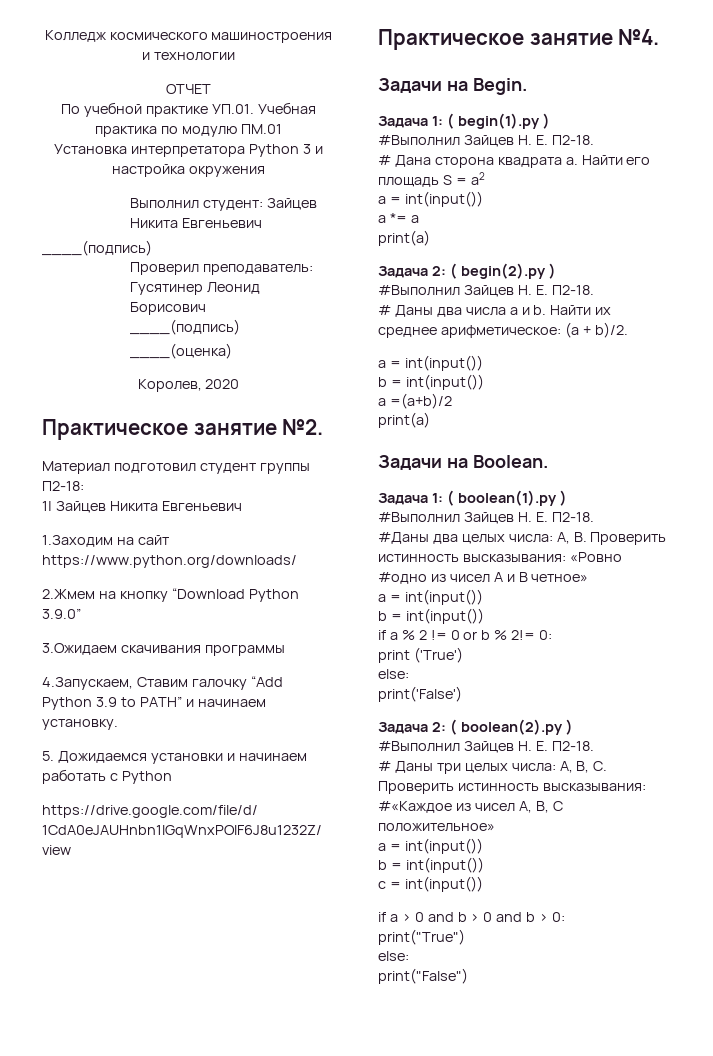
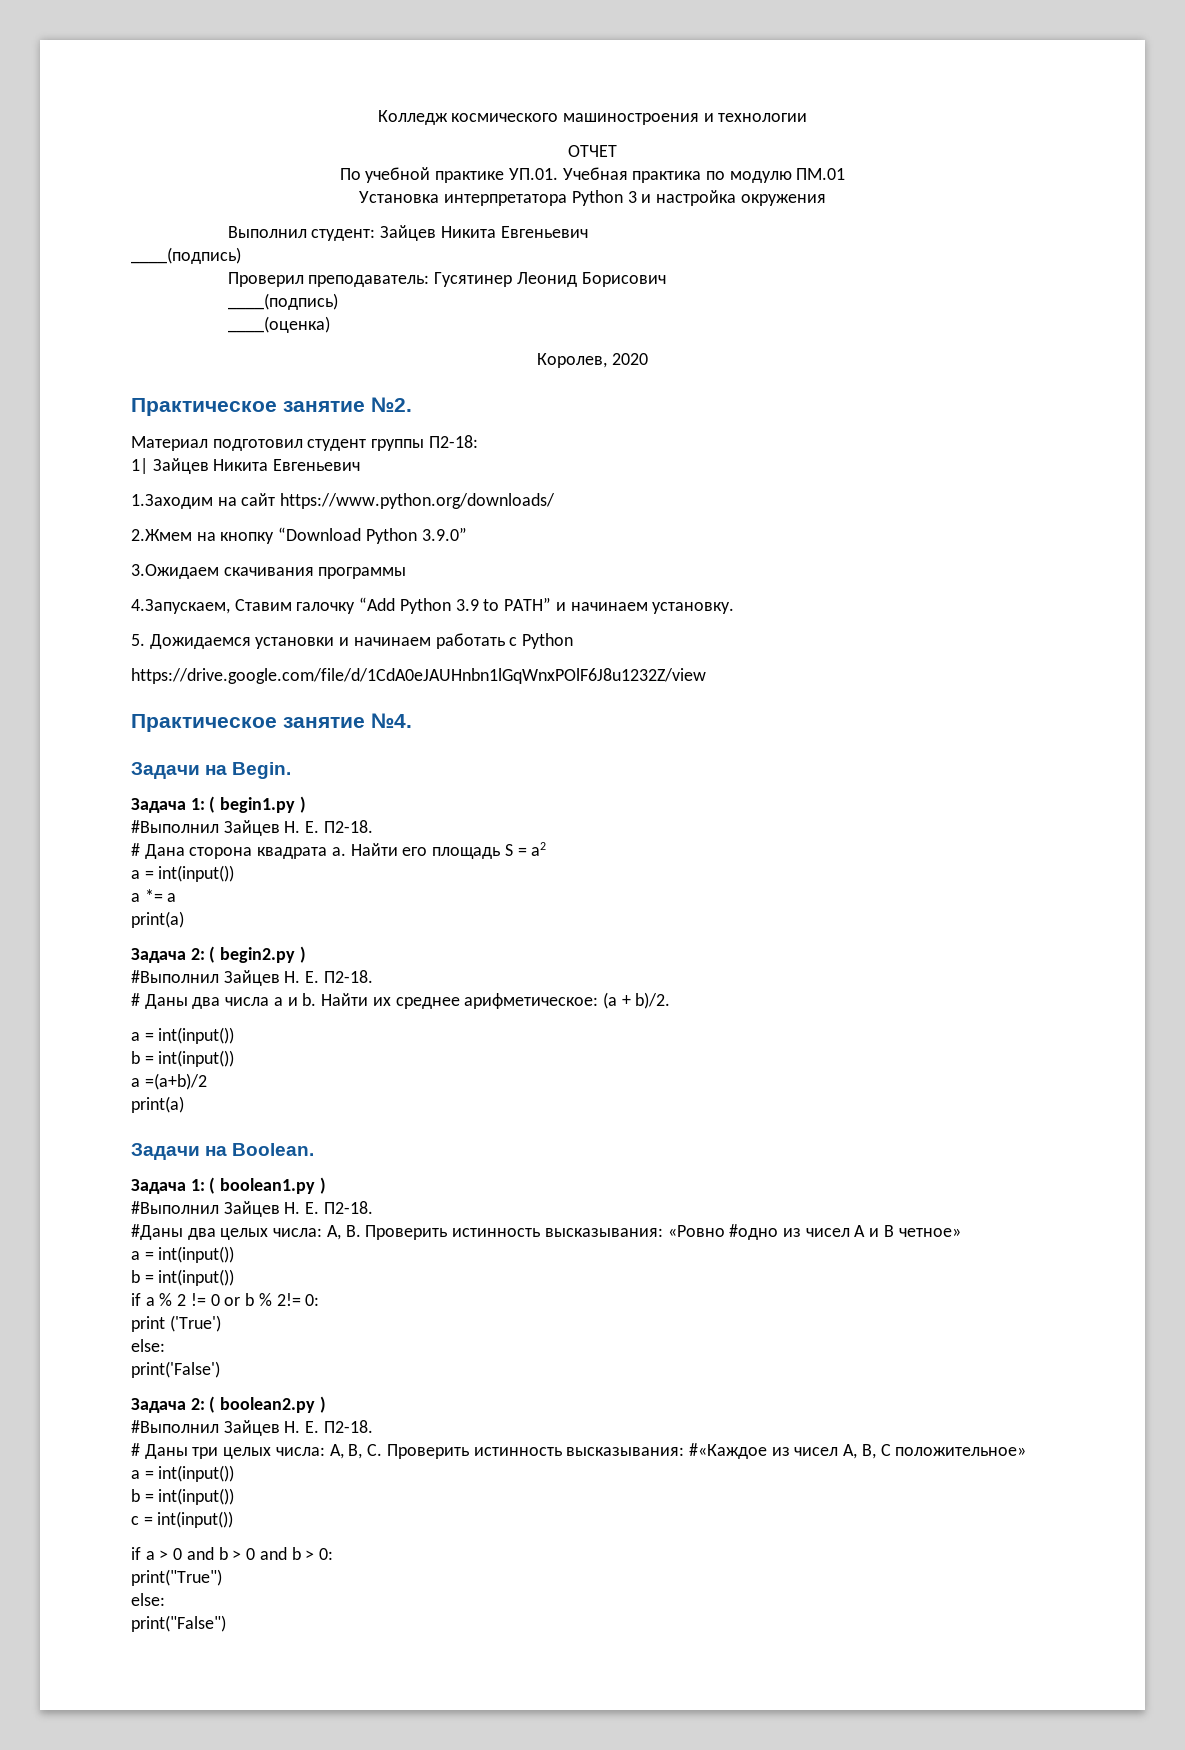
- Задача 1: ( begin(1).py )
+ Задача 1: ( begin1.py )
- Задача 2: ( begin(2).py )
+ Задача 2: ( begin2.py )
- Задача 1: ( boolean(1).py )
+ Задача 1: ( boolean1.py )
- Задача 2: ( boolean(2).py )
+ Задача 2: ( boolean2.py )

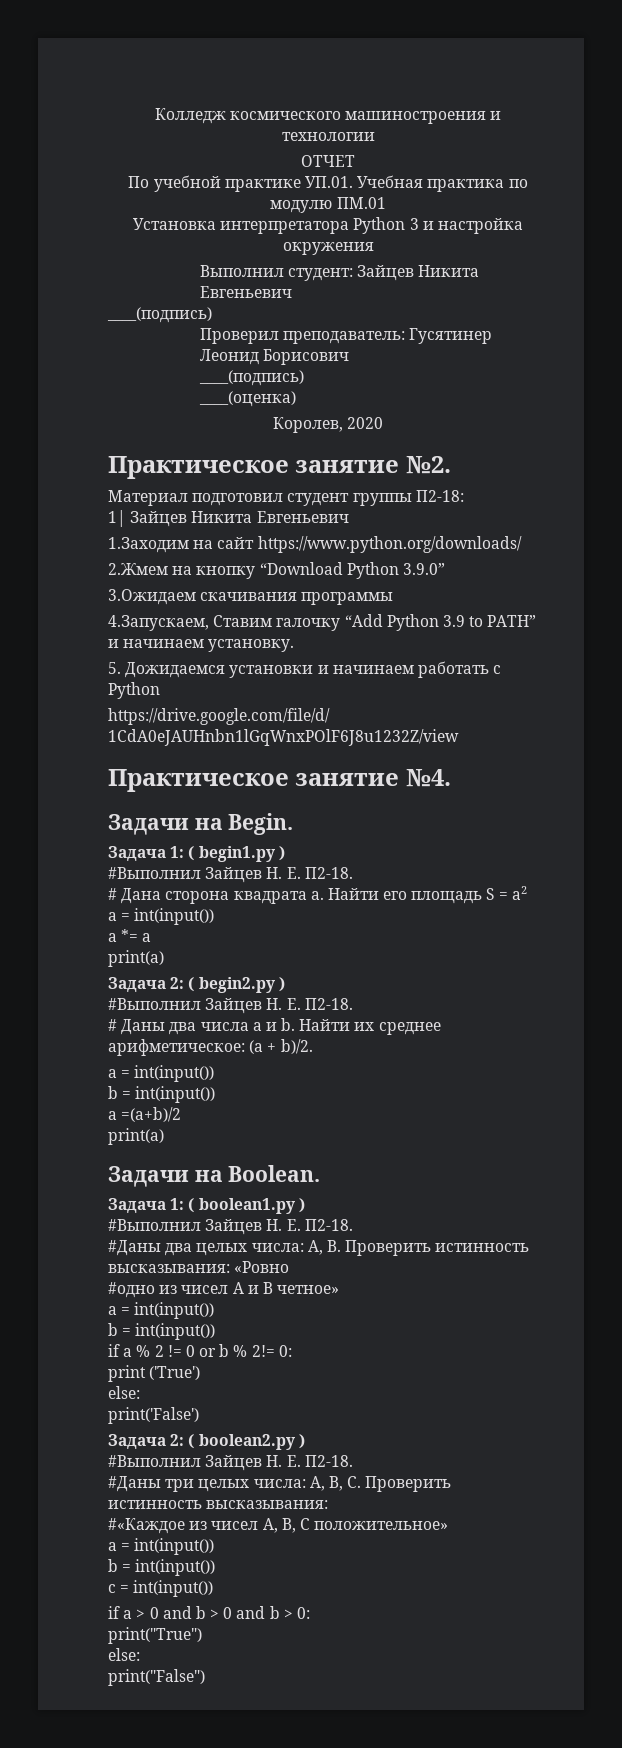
- #Даны два целых числа: A, B. Проверить истинность высказывания: «Ровно #одно из чисел A и B четное»
+ #Даны два целых числа: A, B. Проверить истинность высказывания: «Ровно
+ #одно из чисел A и B четное»
- # Даны три целых числа: A, B, C. Проверить истинность высказывания: #«Каждое из чисел A, B, C положительное»
+ #Даны три целых числа: A, B, C. Проверить истинность высказывания:
+ #«Каждое из чисел A, B, C положительное»

